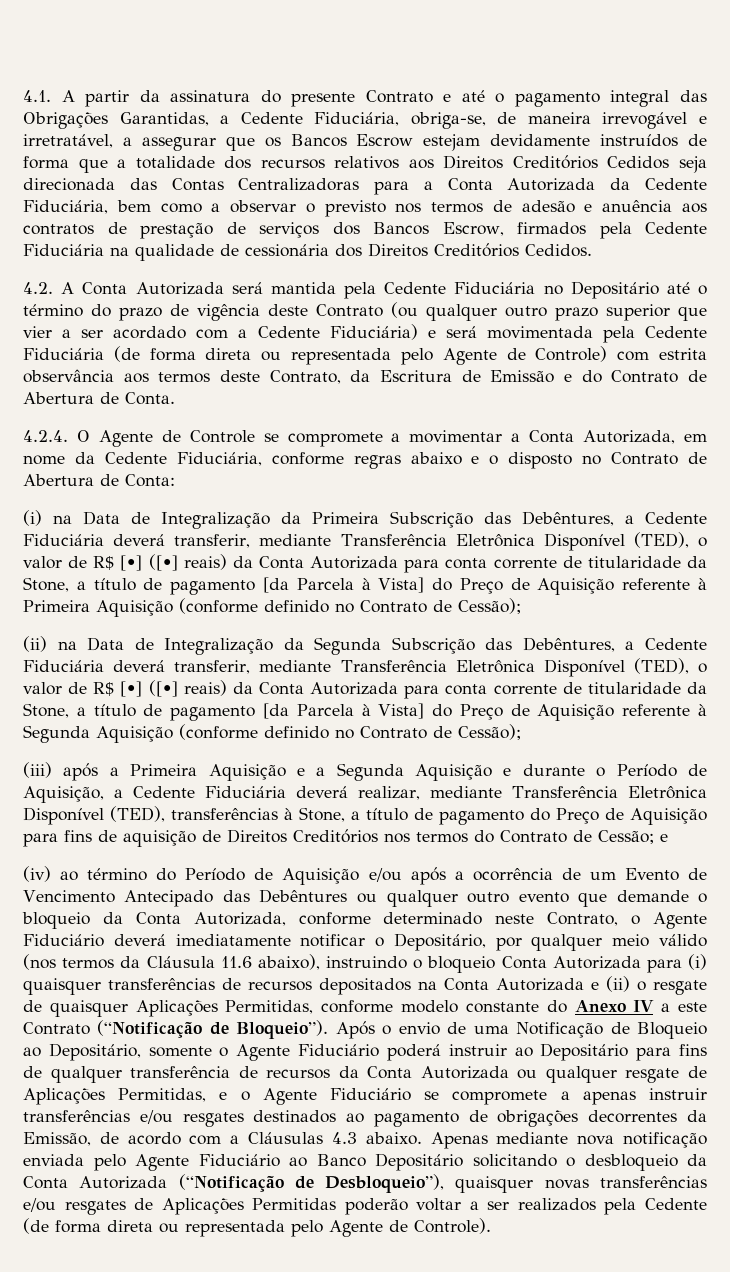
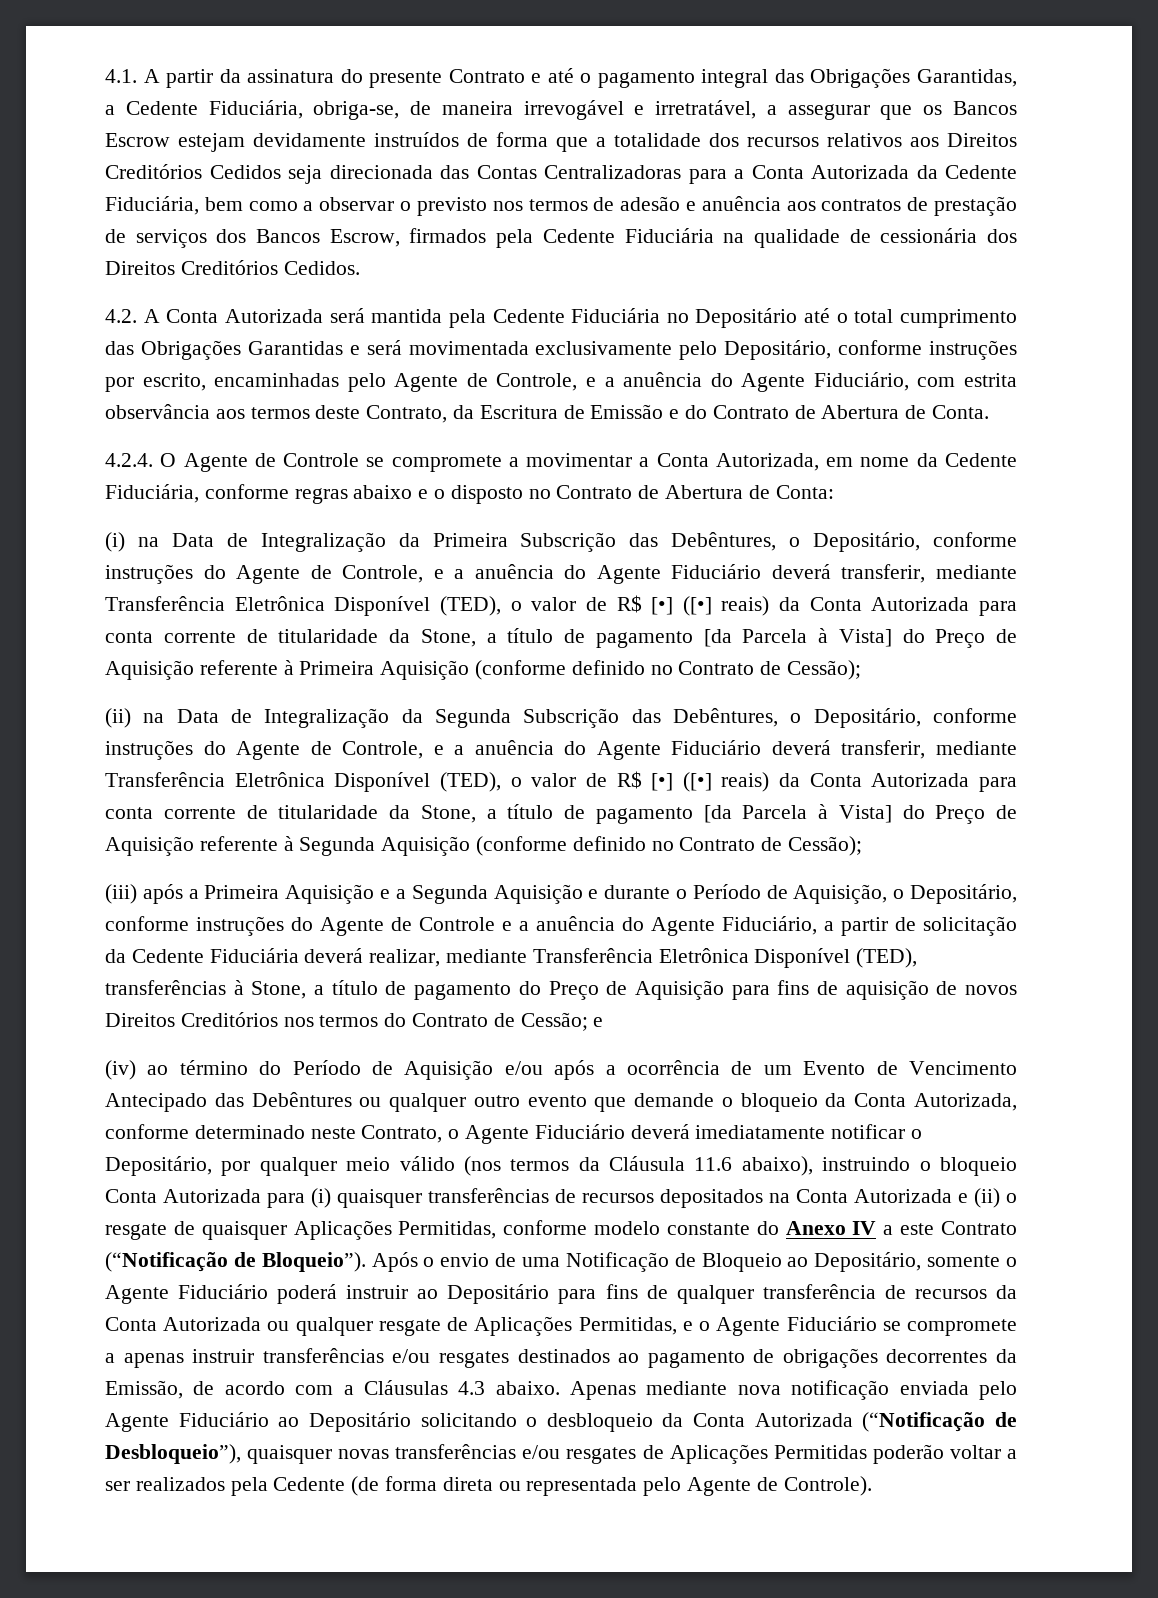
- 4.2. A Conta Autorizada será mantida pela Cedente Fiduciária no Depositário até o término do prazo de vigência deste Contrato (ou qualquer outro prazo superior que vier a ser acordado com a Cedente Fiduciária) e será movimentada pela Cedente Fiduciária (de forma direta ou representada pelo Agente de Controle) com estrita observância aos termos deste Contrato, da Escritura de Emissão e do Contrato de Abertura de Conta.
+ 4.2. A Conta Autorizada será mantida pela Cedente Fiduciária no Depositário até o total cumprimento das Obrigações Garantidas e será movimentada exclusivamente pelo Depositário, conforme instruções por escrito, encaminhadas pelo Agente de Controle, e a anuência do Agente Fiduciário, com estrita observância aos termos deste Contrato, da Escritura de Emissão e do Contrato de Abertura de Conta.
- (i) na Data de Integralização da Primeira Subscrição das Debêntures, a Cedente Fiduciária deverá transferir, mediante Transferência Eletrônica Disponível (TED), o valor de R$ [•] ([•] reais) da Conta Autorizada para conta corrente de titularidade da Stone, a título de pagamento [da Parcela à Vista] do Preço de Aquisição referente à Primeira Aquisição (conforme definido no Contrato de Cessão);
+ (i) na Data de Integralização da Primeira Subscrição das Debêntures, o Depositário, conforme instruções do Agente de Controle, e a anuência do Agente Fiduciário deverá transferir, mediante Transferência Eletrônica Disponível (TED), o valor de R$ [•] ([•] reais) da Conta Autorizada para conta corrente de titularidade da Stone, a título de pagamento [da Parcela à Vista] do Preço de Aquisição referente à Primeira Aquisição (conforme definido no Contrato de Cessão);
- (ii) na Data de Integralização da Segunda Subscrição das Debêntures, a Cedente Fiduciária deverá transferir, mediante Transferência Eletrônica Disponível (TED), o valor de R$ [•] ([•] reais) da Conta Autorizada para conta corrente de titularidade da Stone, a título de pagamento [da Parcela à Vista] do Preço de Aquisição referente à Segunda Aquisição (conforme definido no Contrato de Cessão);
+ (ii) na Data de Integralização da Segunda Subscrição das Debêntures, o Depositário, conforme instruções do Agente de Controle, e a anuência do Agente Fiduciário deverá transferir, mediante Transferência Eletrônica Disponível (TED), o valor de R$ [•] ([•] reais) da Conta Autorizada para conta corrente de titularidade da Stone, a título de pagamento [da Parcela à Vista] do Preço de Aquisição referente à Segunda Aquisição (conforme definido no Contrato de Cessão);
- (iii) após a Primeira Aquisição e a Segunda Aquisição e durante o Período de Aquisição, a Cedente Fiduciária deverá realizar, mediante Transferência Eletrônica Disponível (TED), transferências à Stone, a título de pagamento do Preço de Aquisição para fins de aquisição de Direitos Creditórios nos termos do Contrato de Cessão; e
+ (iii) após a Primeira Aquisição e a Segunda Aquisição e durante o Período de Aquisição, o Depositário, conforme instruções do Agente de Controle e a anuência do Agente Fiduciário, a partir de solicitação da Cedente Fiduciária deverá realizar, mediante Transferência Eletrônica Disponível (TED), transferências à Stone, a título de pagamento do Preço de Aquisição para fins de aquisição de novos Direitos Creditórios nos termos do Contrato de Cessão; e
- Apenas mediante nova notificação enviada pelo Agente Fiduciário ao Banco Depositário solicitando o desbloqueio da Conta Autorizada (“Notificação de Desbloqueio”), quaisquer novas transferências e/ou resgates de Aplicações Permitidas poderão voltar a ser realizados pela Cedente (de forma direta ou representada pelo Agente de Controle).
+ Apenas mediante nova notificação enviada pelo Agente Fiduciário ao Depositário solicitando o desbloqueio da Conta Autorizada (“Notificação de Desbloqueio”), quaisquer novas transferências e/ou resgates de Aplicações Permitidas poderão voltar a ser realizados pela Cedente (de forma direta ou representada pelo Agente de Controle).

